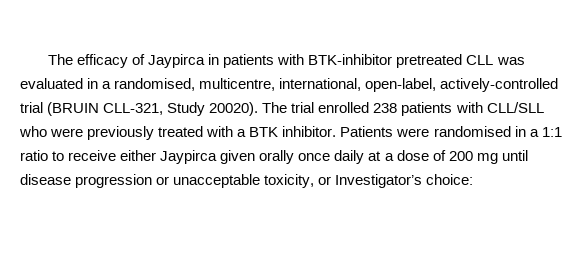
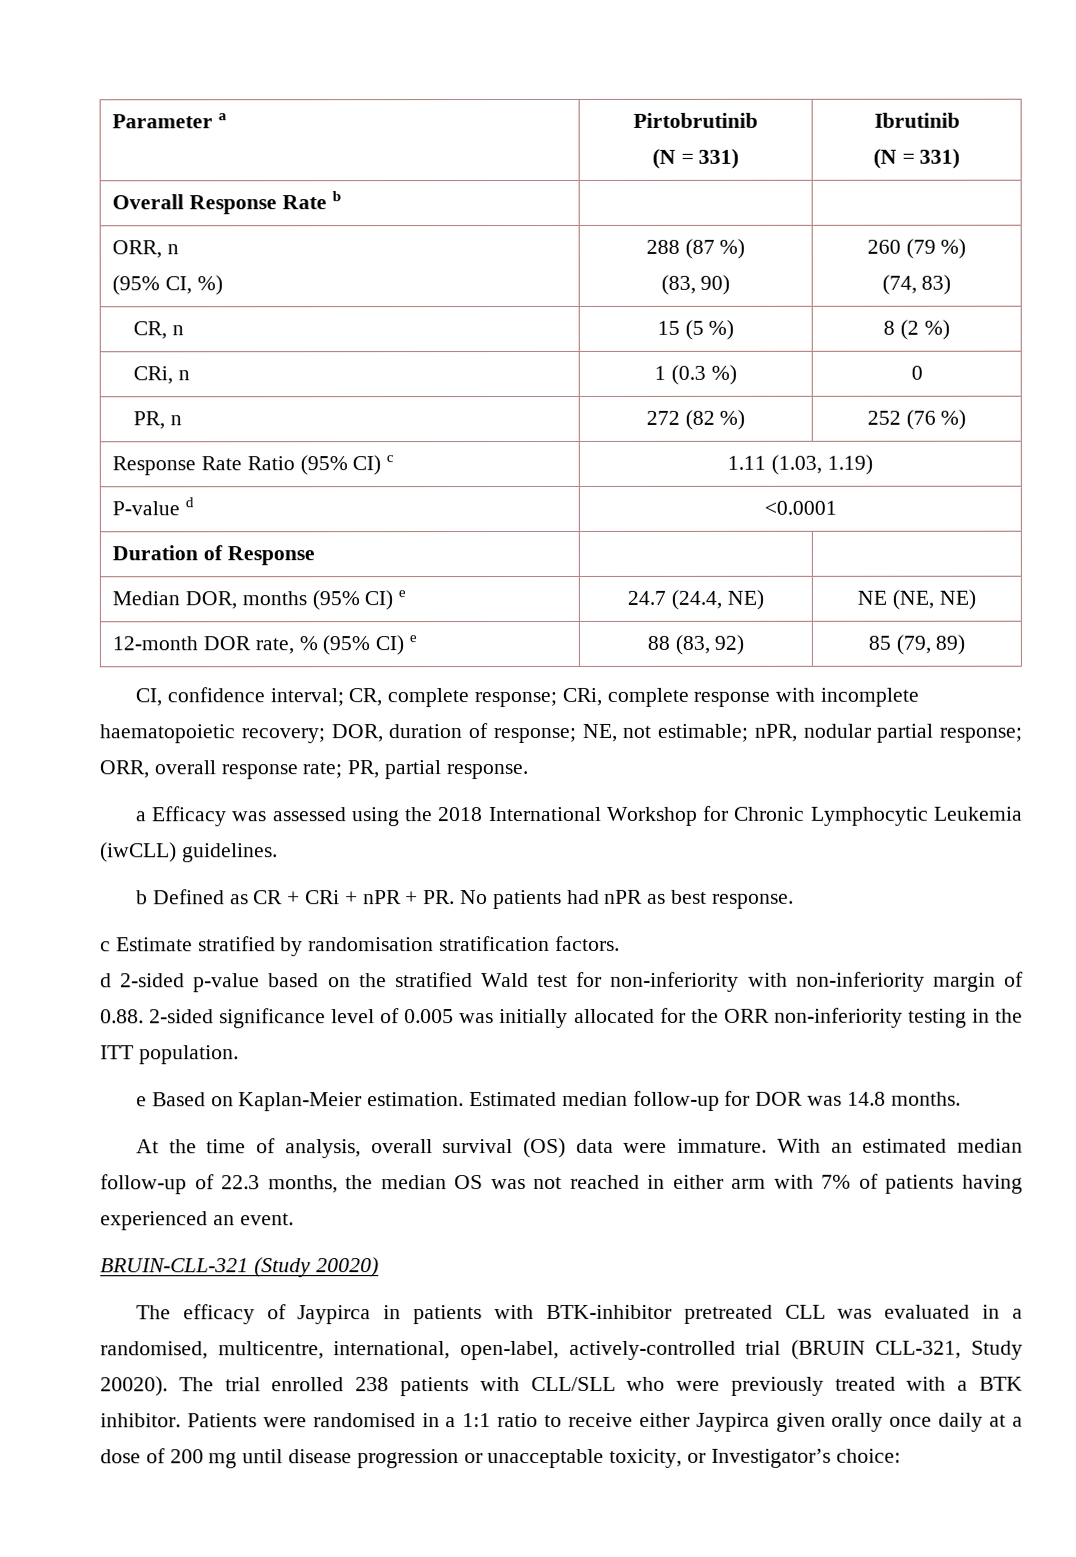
+ Parameter a | Pirtobrutinib
+ (N = 331) | Ibrutinib
+ (N = 331)
+ Overall Response Rate b | |
+ ORR, n
+ (95% CI, %) | 288 (87 %)
+ (83, 90) | 260 (79 %)
+ (74, 83)
+ CR, n | 15 (5 %) | 8 (2 %)
+ CRi, n | 1 (0.3 %) | 0
+ PR, n | 272 (82 %) | 252 (76 %)
+ Response Rate Ratio (95% CI) c | 1.11 (1.03, 1.19)
+ P-value d | <0.0001
+ Duration of Response | |
+ Median DOR, months (95% CI) e | 24.7 (24.4, NE) | NE (NE, NE)
+ 12-month DOR rate, % (95% CI) e | 88 (83, 92) | 85 (79, 89)
+ CI, confidence interval; CR, complete response; CRi, complete response with incomplete haematopoietic recovery; DOR, duration of response; NE, not estimable; nPR, nodular partial response; ORR, overall response rate; PR, partial response.
+ a Efficacy was assessed using the 2018 International Workshop for Chronic Lymphocytic Leukemia (iwCLL) guidelines.
+ b Defined as CR + CRi + nPR + PR. No patients had nPR as best response.
+ c Estimate stratified by randomisation stratification factors.
+ d 2-sided p-value based on the stratified Wald test for non-inferiority with non-inferiority margin of 0.88. 2-sided significance level of 0.005 was initially allocated for the ORR non-inferiority testing in the ITT population.
+ e Based on Kaplan-Meier estimation. Estimated median follow-up for DOR was 14.8 months.
+ At the time of analysis, overall survival (OS) data were immature. With an estimated median follow-up of 22.3 months, the median OS was not reached in either arm with 7% of patients having experienced an event.
+ BRUIN-CLL-321 (Study 20020)

